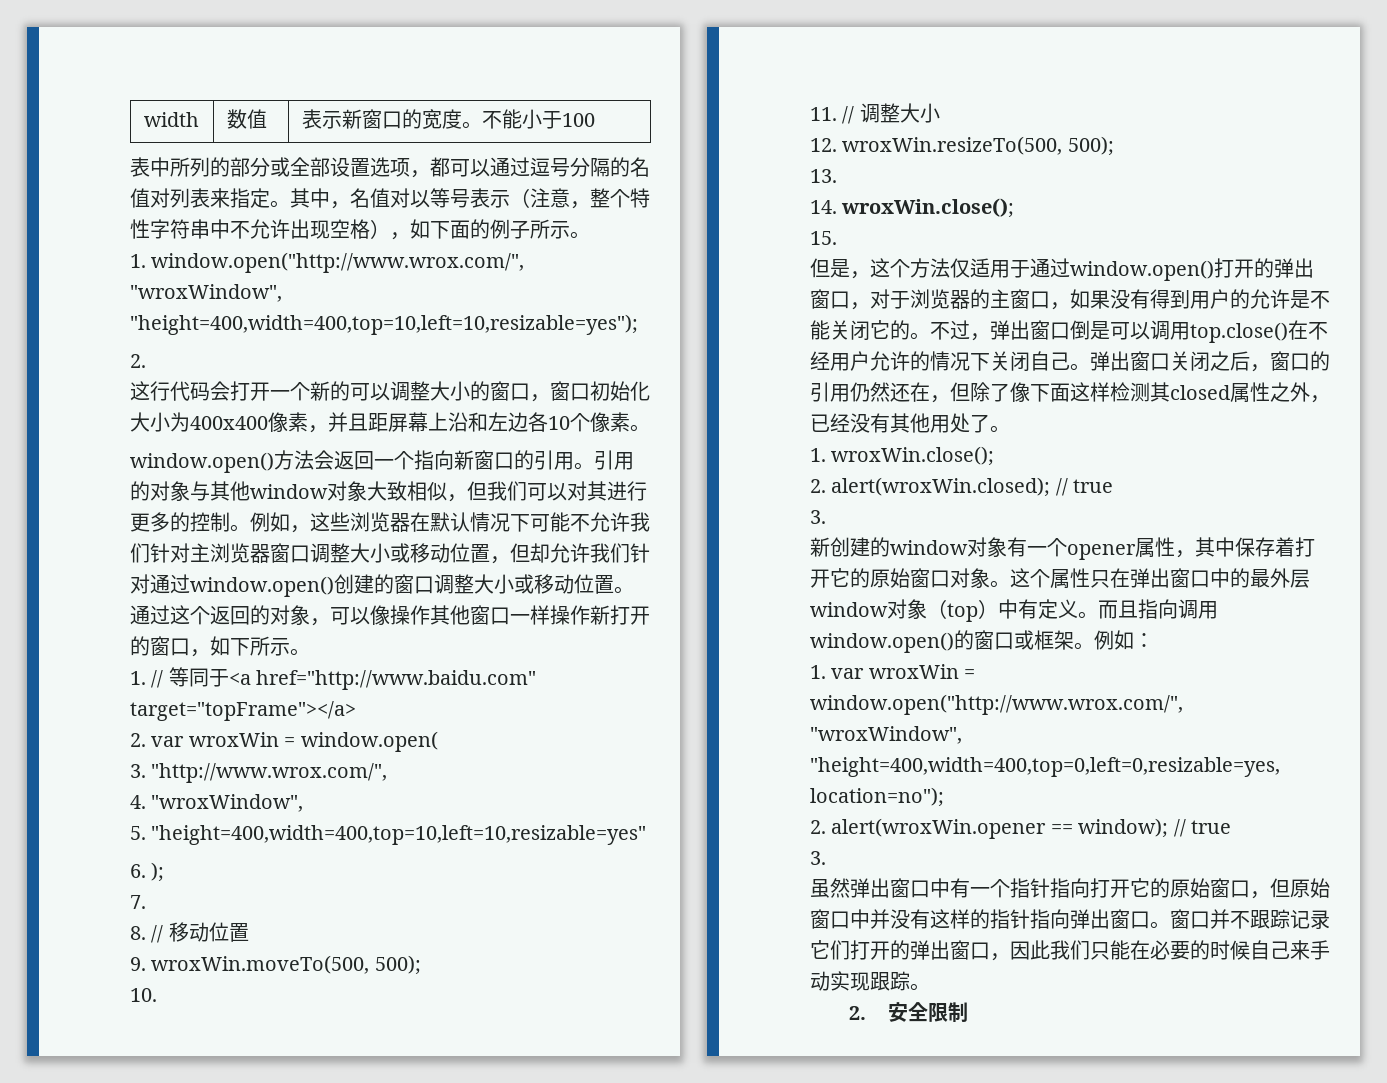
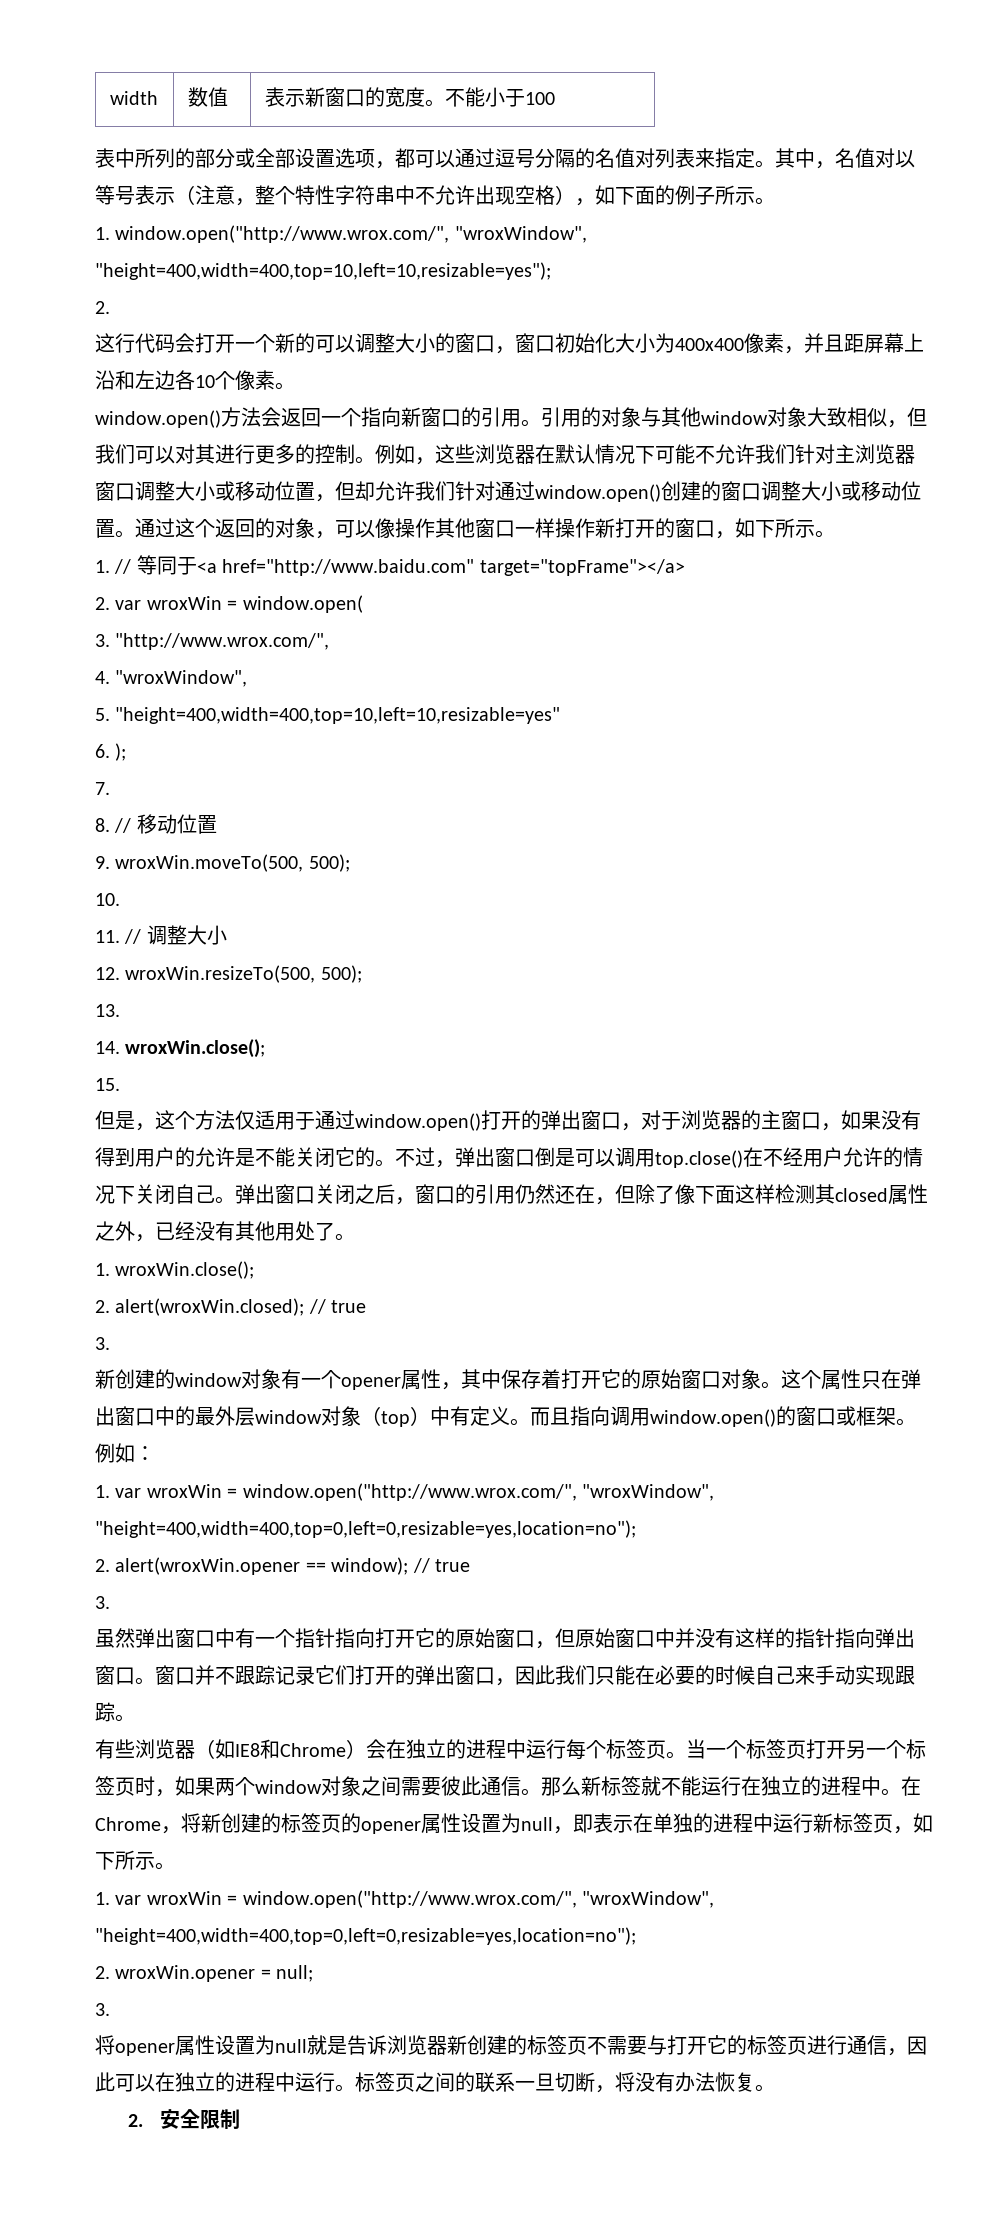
+ 有些浏览器（如IE8和Chrome）会在独立的进程中运行每个标签页。当一个标签页打开另一个标签页时，如果两个window对象之间需要彼此通信。那么新标签就不能运行在独立的进程中。在Chrome，将新创建的标签页的opener属性设置为null，即表示在单独的进程中运行新标签页，如下所示。
+ 1. var wroxWin = window.open("http://www.wrox.com/", "wroxWindow", "height=400,width=400,top=0,left=0,resizable=yes,location=no");
+ 2. wroxWin.opener = null;
+ 3.
+ 将opener属性设置为null就是告诉浏览器新创建的标签页不需要与打开它的标签页进行通信，因此可以在独立的进程中运行。标签页之间的联系一旦切断，将没有办法恢复。

